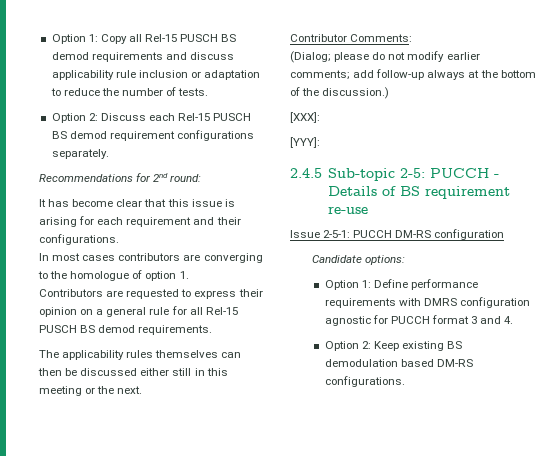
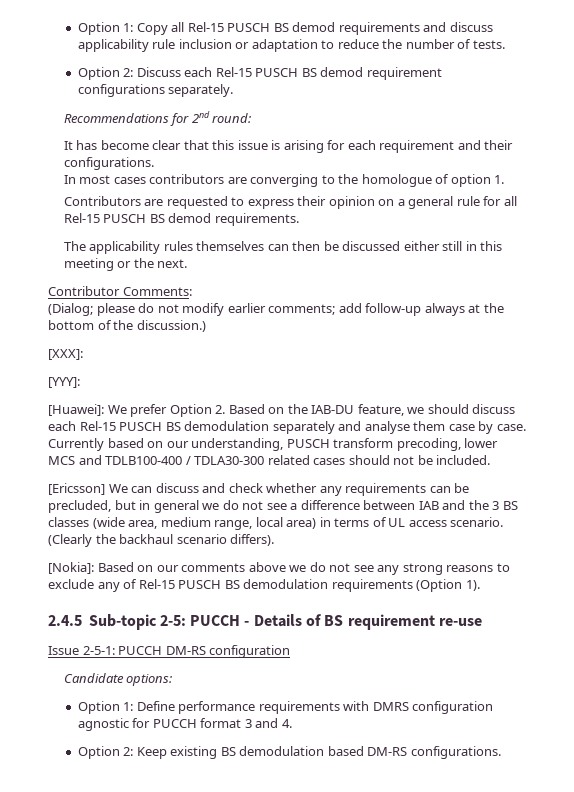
+ [Huawei]: We prefer Option 2. Based on the IAB-DU feature, we should discuss each Rel-15 PUSCH BS demodulation separately and analyse them case by case. Currently based on our understanding, PUSCH transform precoding, lower MCS and TDLB100-400 / TDLA30-300 related cases should not be included.
+ [Ericsson] We can discuss and check whether any requirements can be precluded, but in general we do not see a difference between IAB and the 3 BS classes (wide area, medium range, local area) in terms of UL access scenario. (Clearly the backhaul scenario differs).
+ [Nokia]: Based on our comments above we do not see any strong reasons to exclude any of Rel-15 PUSCH BS demodulation requirements (Option 1).

